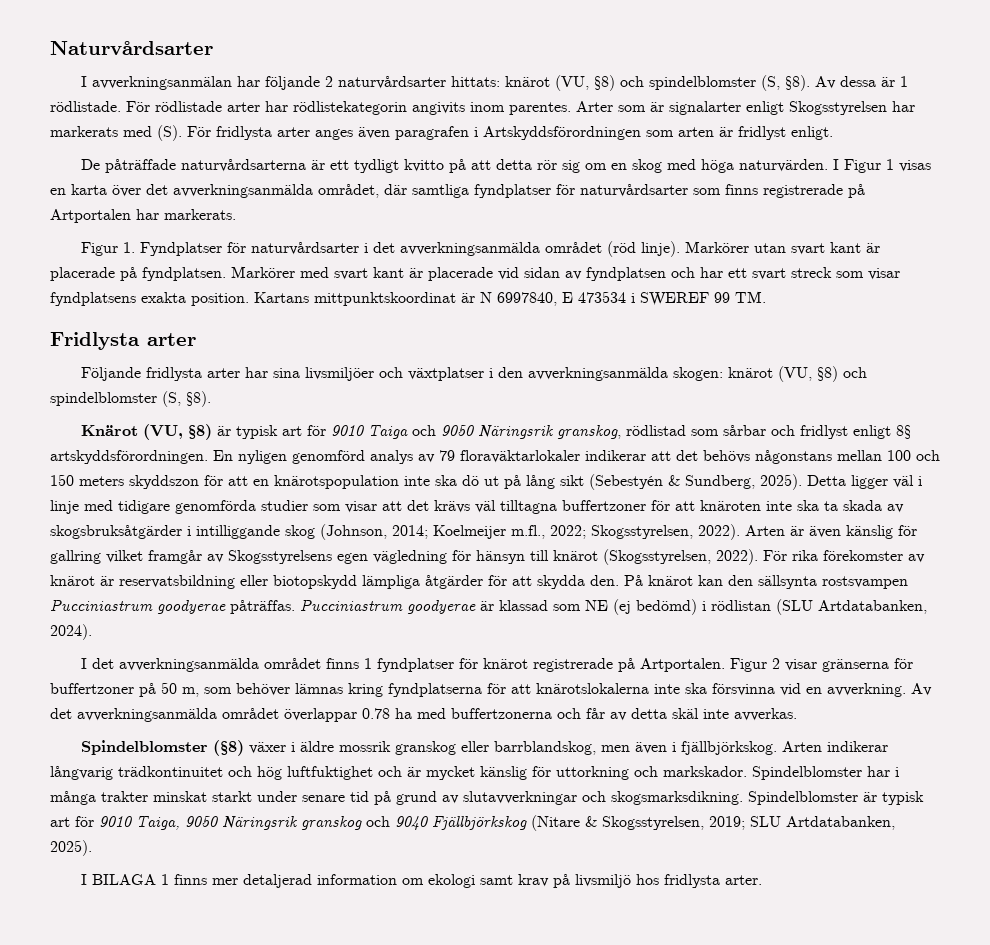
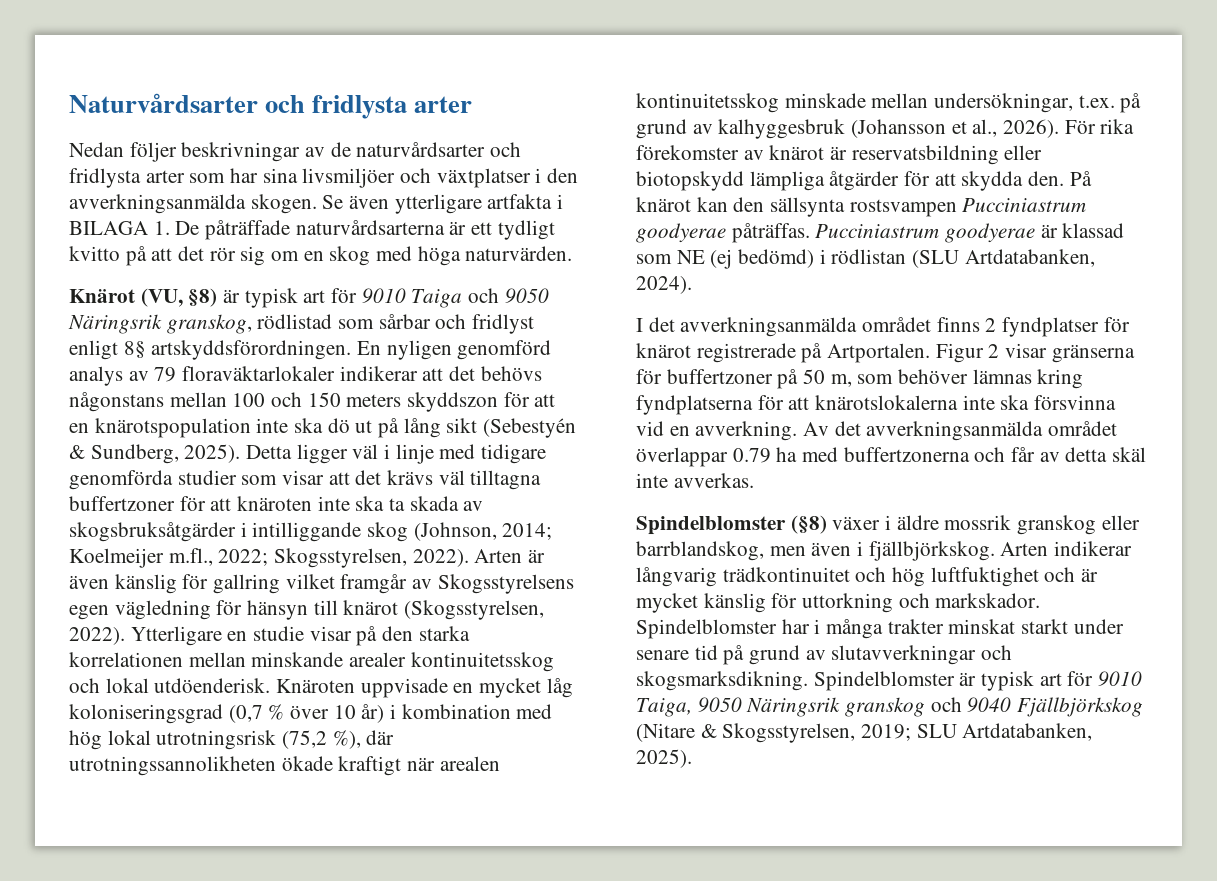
- Naturvårdsarter
- I avverkningsanmälan har följande 2 naturvårdsarter hittats: knärot (VU, §8) och spindelblomster (S, §8). Av dessa är 1 rödlistade. För rödlistade arter har rödlistekategorin angivits inom parentes. Arter som är signalarter enligt Skogsstyrelsen har markerats med (S). För fridlysta arter anges även paragrafen i Artskyddsförordningen som arten är fridlyst enligt.
- De påträffade naturvårdsarterna är ett tydligt kvitto på att detta rör sig om en skog med höga naturvärden. I Figur 1 visas en karta över det avverkningsanmälda området, där samtliga fyndplatser för naturvårdsarter som finns registrerade på Artportalen har markerats.
- Figur 1. Fyndplatser för naturvårdsarter i det avverkningsanmälda området (röd linje). Markörer utan svart kant är placerade på fyndplatsen. Markörer med svart kant är placerade vid sidan av fyndplatsen och har ett svart streck som visar fyndplatsens exakta position. Kartans mittpunktskoordinat är N 6997840, E 473534 i SWEREF 99 TM.
- Fridlysta arter
- Följande fridlysta arter har sina livsmiljöer och växtplatser i den avverkningsanmälda skogen: knärot (VU, §8) och spindelblomster (S, §8).
+ Naturvårdsarter och fridlysta arter
+ Nedan följer beskrivningar av de naturvårdsarter och fridlysta arter som har sina livsmiljöer och växtplatser i den avverkningsanmälda skogen. Se även ytterligare artfakta i BILAGA 1. De påträffade naturvårdsarterna är ett tydligt kvitto på att det rör sig om en skog med höga naturvärden.
+ Ytterligare en studie visar på den starka korrelationen mellan minskande arealer kontinuitetsskog och lokal utdöenderisk. Knäroten uppvisade en mycket låg koloniseringsgrad (0,7 % över 10 år) i kombination med hög lokal utrotningsrisk (75,2 %), där utrotningssannolikheten ökade kraftigt när arealen kontinuitetsskog minskade mellan undersökningar, t.ex. på grund av kalhyggesbruk (Johansson et al., 2026).
- I det avverkningsanmälda området finns 1 fyndplatser för knärot registrerade på Artportalen.
+ I det avverkningsanmälda området finns 2 fyndplatser för knärot registrerade på Artportalen.
- Av det avverkningsanmälda området överlappar 0.78 ha med buffertzonerna och får av detta skäl inte avverkas.
+ Av det avverkningsanmälda området överlappar 0.79 ha med buffertzonerna och får av detta skäl inte avverkas.
- I BILAGA 1 finns mer detaljerad information om ekologi samt krav på livsmiljö hos fridlysta arter.

